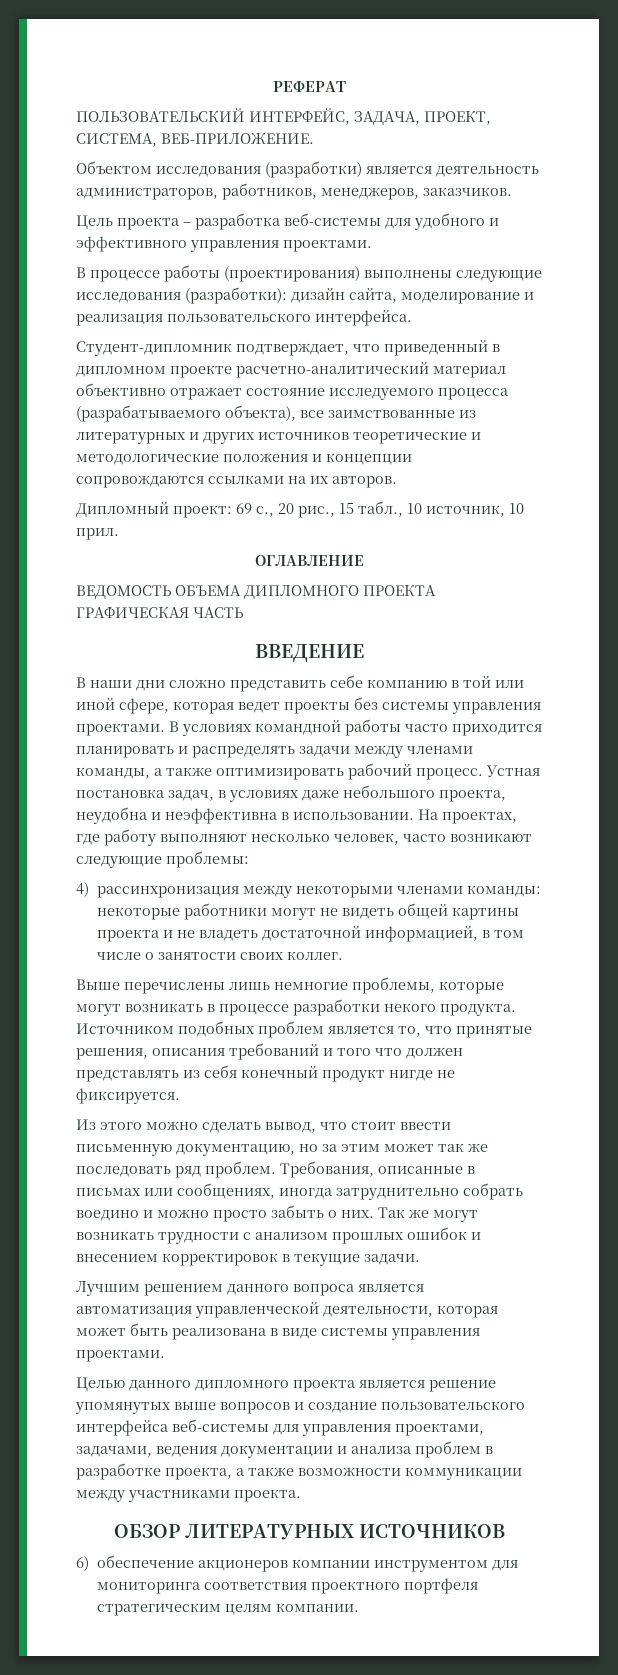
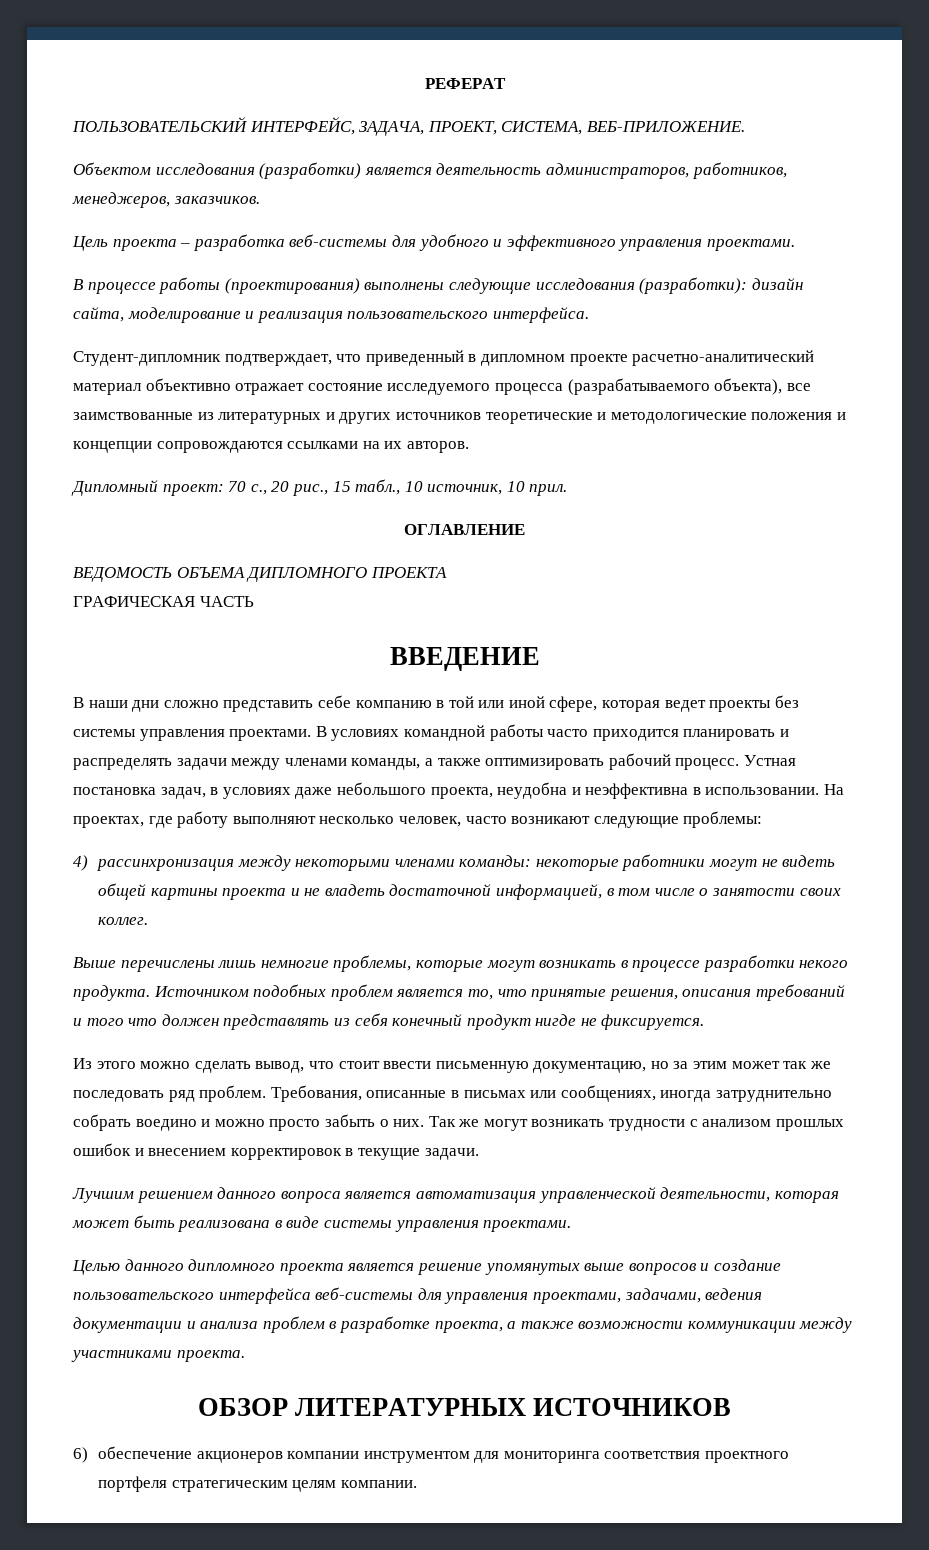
- Дипломный проект: 69 с., 20 рис., 15 табл., 10 источник, 10 прил.
+ Дипломный проект: 70 с., 20 рис., 15 табл., 10 источник, 10 прил.

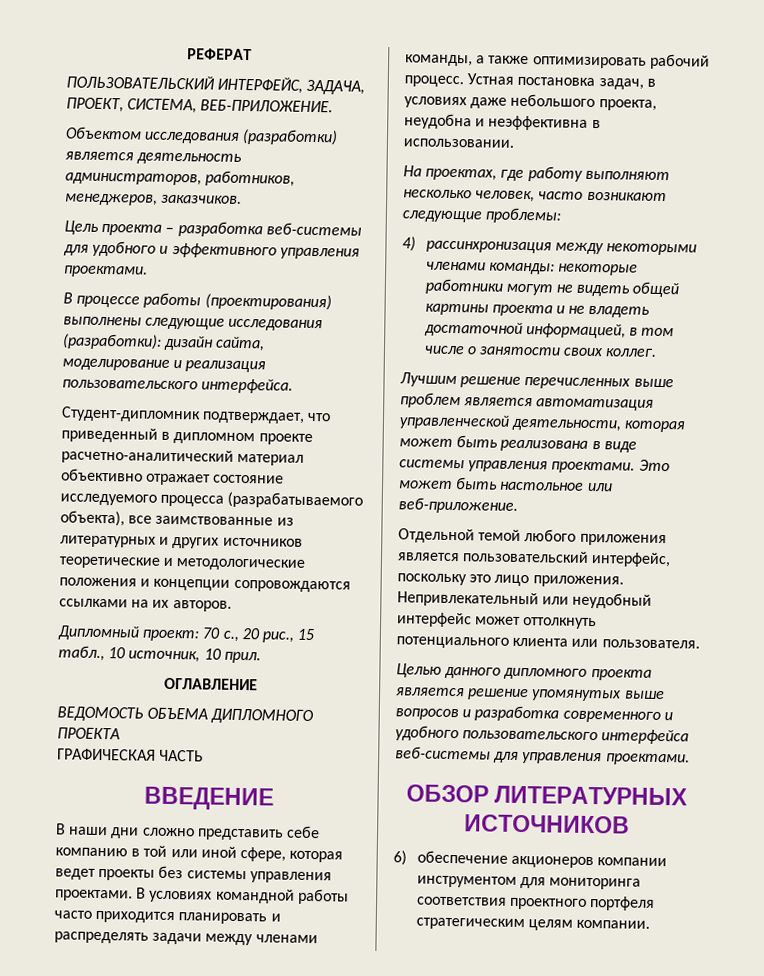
- Устная постановка задач, в условиях даже небольшого проекта, неудобна и неэффективна в использовании. На проектах, где работу выполняют несколько человек, часто возникают следующие проблемы:
+ Устная постановка задач, в условиях даже небольшого проекта, неудобна и неэффективна в использовании.
+ На проектах, где работу выполняют несколько человек, часто возникают следующие проблемы:
- Выше перечислены лишь немногие проблемы, которые могут возникать в процессе разработки некого продукта. Источником подобных проблем является то, что принятые решения, описания требований и того что должен представлять из себя конечный продукт нигде не фиксируется.
- Из этого можно сделать вывод, что стоит ввести письменную документацию, но за этим может так же последовать ряд проблем. Требования, описанные в письмах или сообщениях, иногда затруднительно собрать воедино и можно просто забыть о них. Так же могут возникать трудности с анализом прошлых ошибок и внесением корректировок в текущие задачи.
- Лучшим решением данного вопроса является автоматизация управленческой деятельности, которая может быть реализована в виде системы управления проектами.
+ Лучшим решение перечисленных выше проблем является автоматизация управленческой деятельности, которая может быть реализована в виде системы управления проектами. Это может быть настольное или веб-приложение.
+ Отдельной темой любого приложения является пользовательский интерфейс, поскольку это лицо приложения. Непривлекательный или неудобный интерфейс может оттолкнуть потенциального клиента или пользователя.
- Целью данного дипломного проекта является решение упомянутых выше вопросов и создание пользовательского интерфейса веб-системы для управления проектами, задачами, ведения документации и анализа проблем в разработке проекта, а также возможности коммуникации между участниками проекта.
+ Целью данного дипломного проекта является решение упомянутых выше вопросов и разработка современного и удобного пользовательского интерфейса веб-системы для управления проектами.

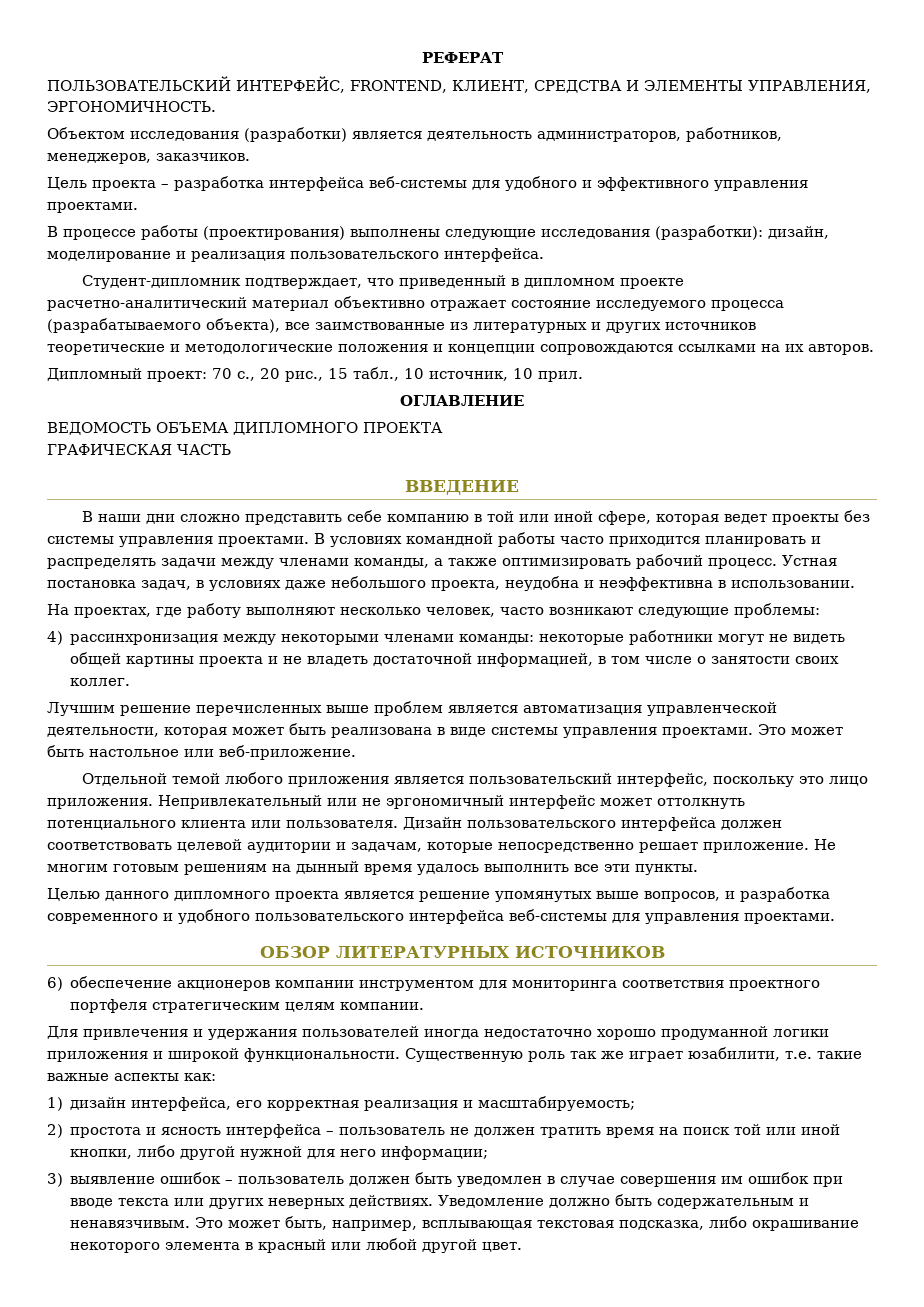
- ПОЛЬЗОВАТЕЛЬСКИЙ ИНТЕРФЕЙС, ЗАДАЧА, ПРОЕКТ, СИСТЕМА, ВЕБ-ПРИЛОЖЕНИЕ.
+ ПОЛЬЗОВАТЕЛЬСКИЙ ИНТЕРФЕЙС, FRONTEND, КЛИЕНТ, СРЕДСТВА И ЭЛЕМЕНТЫ УПРАВЛЕНИЯ, ЭРГОНОМИЧНОСТЬ.
- Цель проекта – разработка веб-системы для удобного и эффективного управления проектами.
+ Цель проекта – разработка интерфейса веб-системы для удобного и эффективного управления проектами.
- В процессе работы (проектирования) выполнены следующие исследования (разработки): дизайн сайта, моделирование и реализация пользовательского интерфейса.
+ В процессе работы (проектирования) выполнены следующие исследования (разработки): дизайн, моделирование и реализация пользовательского интерфейса.
- Непривлекательный или неудобный интерфейс может оттолкнуть потенциального клиента или пользователя.
+ Непривлекательный или не эргономичный интерфейс может оттолкнуть потенциального клиента или пользователя. Дизайн пользовательского интерфейса должен соответствовать целевой аудитории и задачам, которые непосредственно решает приложение. Не многим готовым решениям на дынный время удалось выполнить все эти пункты.
- Целью данного дипломного проекта является решение упомянутых выше вопросов и разработка современного и удобного пользовательского интерфейса веб-системы для управления проектами.
+ Целью данного дипломного проекта является решение упомянутых выше вопросов, и разработка современного и удобного пользовательского интерфейса веб-системы для управления проектами.
+ Для привлечения и удержания пользователей иногда недостаточно хорошо продуманной логики приложения и широкой функциональности. Существенную роль так же играет юзабилити, т.е. такие важные аспекты как:
+ 1) дизайн интерфейса, его корректная реализация и масштабируемость;
+ 2) простота и ясность интерфейса – пользователь не должен тратить время на поиск той или иной кнопки, либо другой нужной для него информации;
+ 3) выявление ошибок – пользователь должен быть уведомлен в случае совершения им ошибок при вводе текста или других неверных действиях. Уведомление должно быть содержательным и ненавязчивым. Это может быть, например, всплывающая текстовая подсказка, либо окрашивание некоторого элемента в красный или любой другой цвет.

